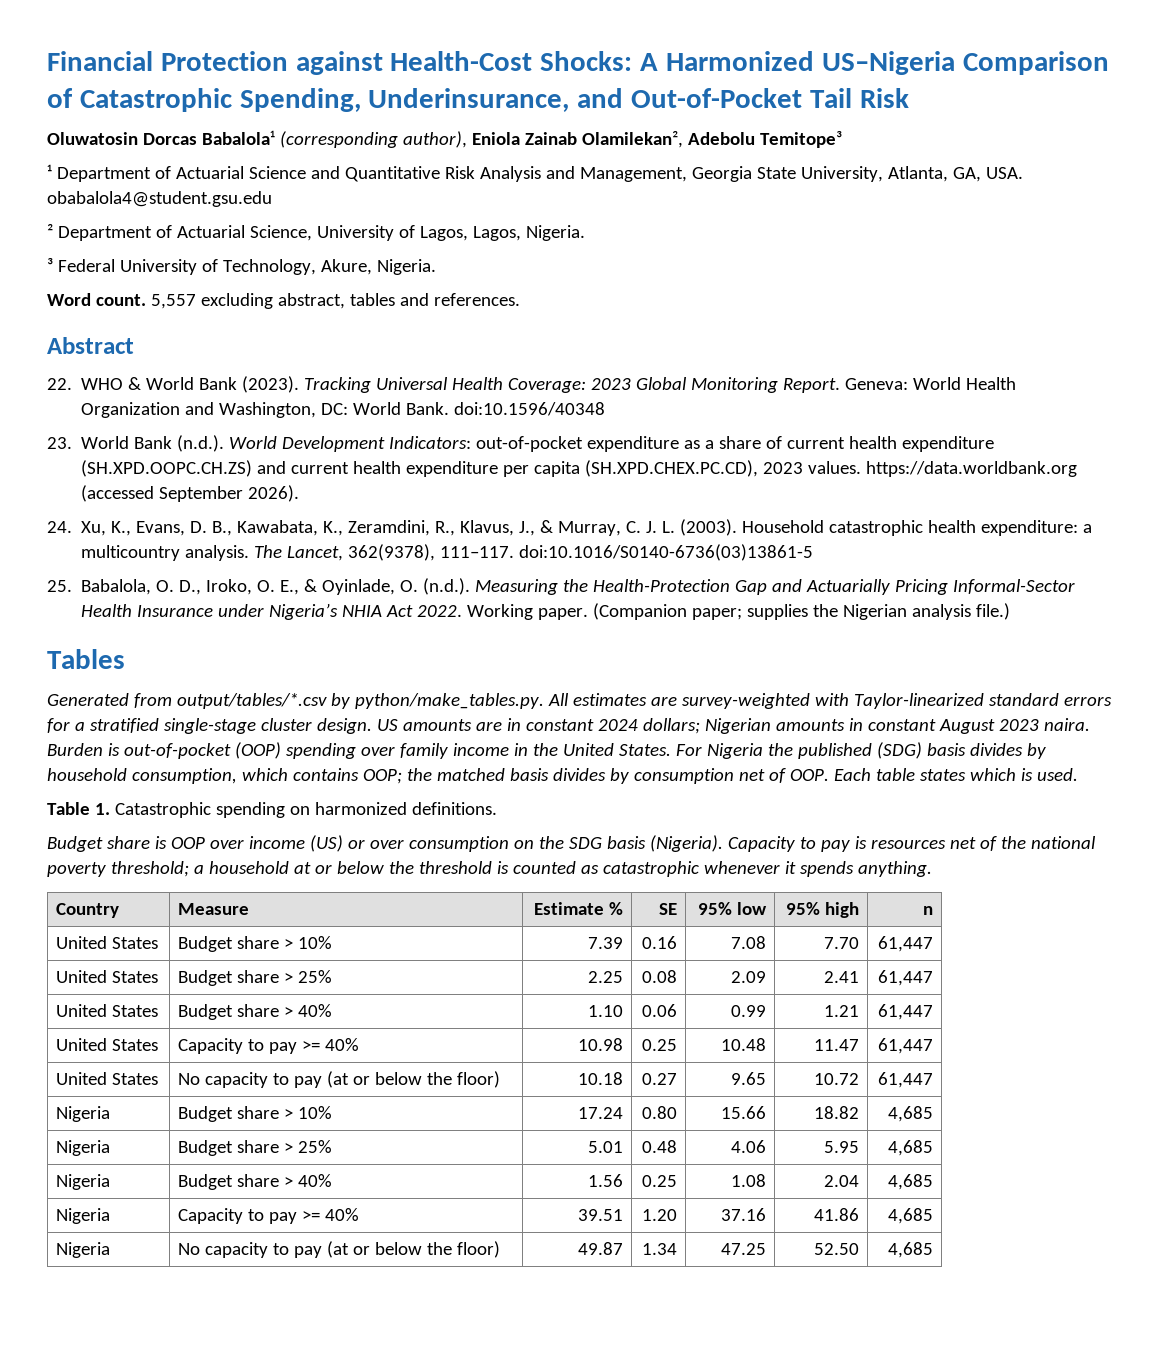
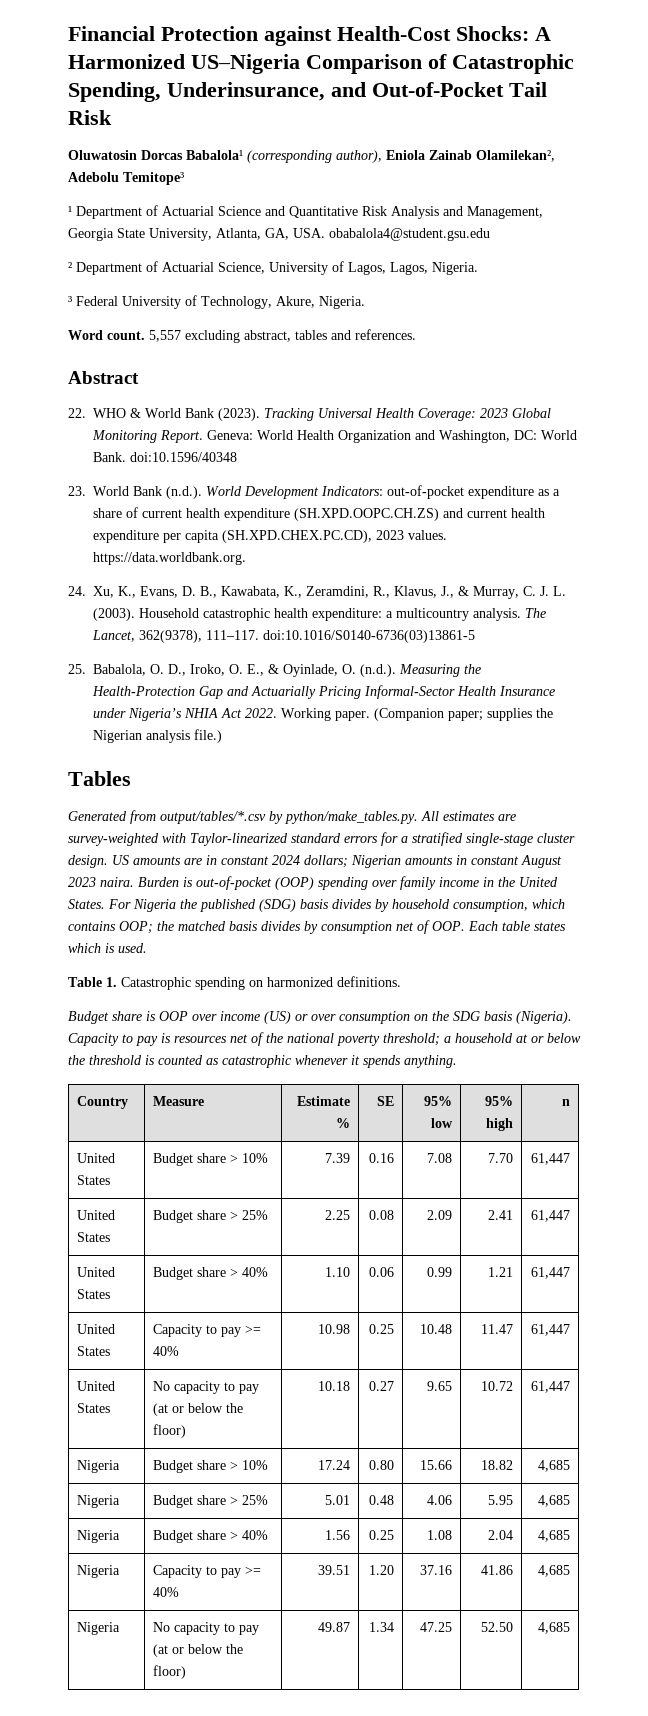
- 23. World Bank (n.d.). World Development Indicators: out-of-pocket expenditure as a share of current health expenditure (SH.XPD.OOPC.CH.ZS) and current health expenditure per capita (SH.XPD.CHEX.PC.CD), 2023 values. https://data.worldbank.org (accessed September 2026).
+ 23. World Bank (n.d.). World Development Indicators: out-of-pocket expenditure as a share of current health expenditure (SH.XPD.OOPC.CH.ZS) and current health expenditure per capita (SH.XPD.CHEX.PC.CD), 2023 values. https://data.worldbank.org.

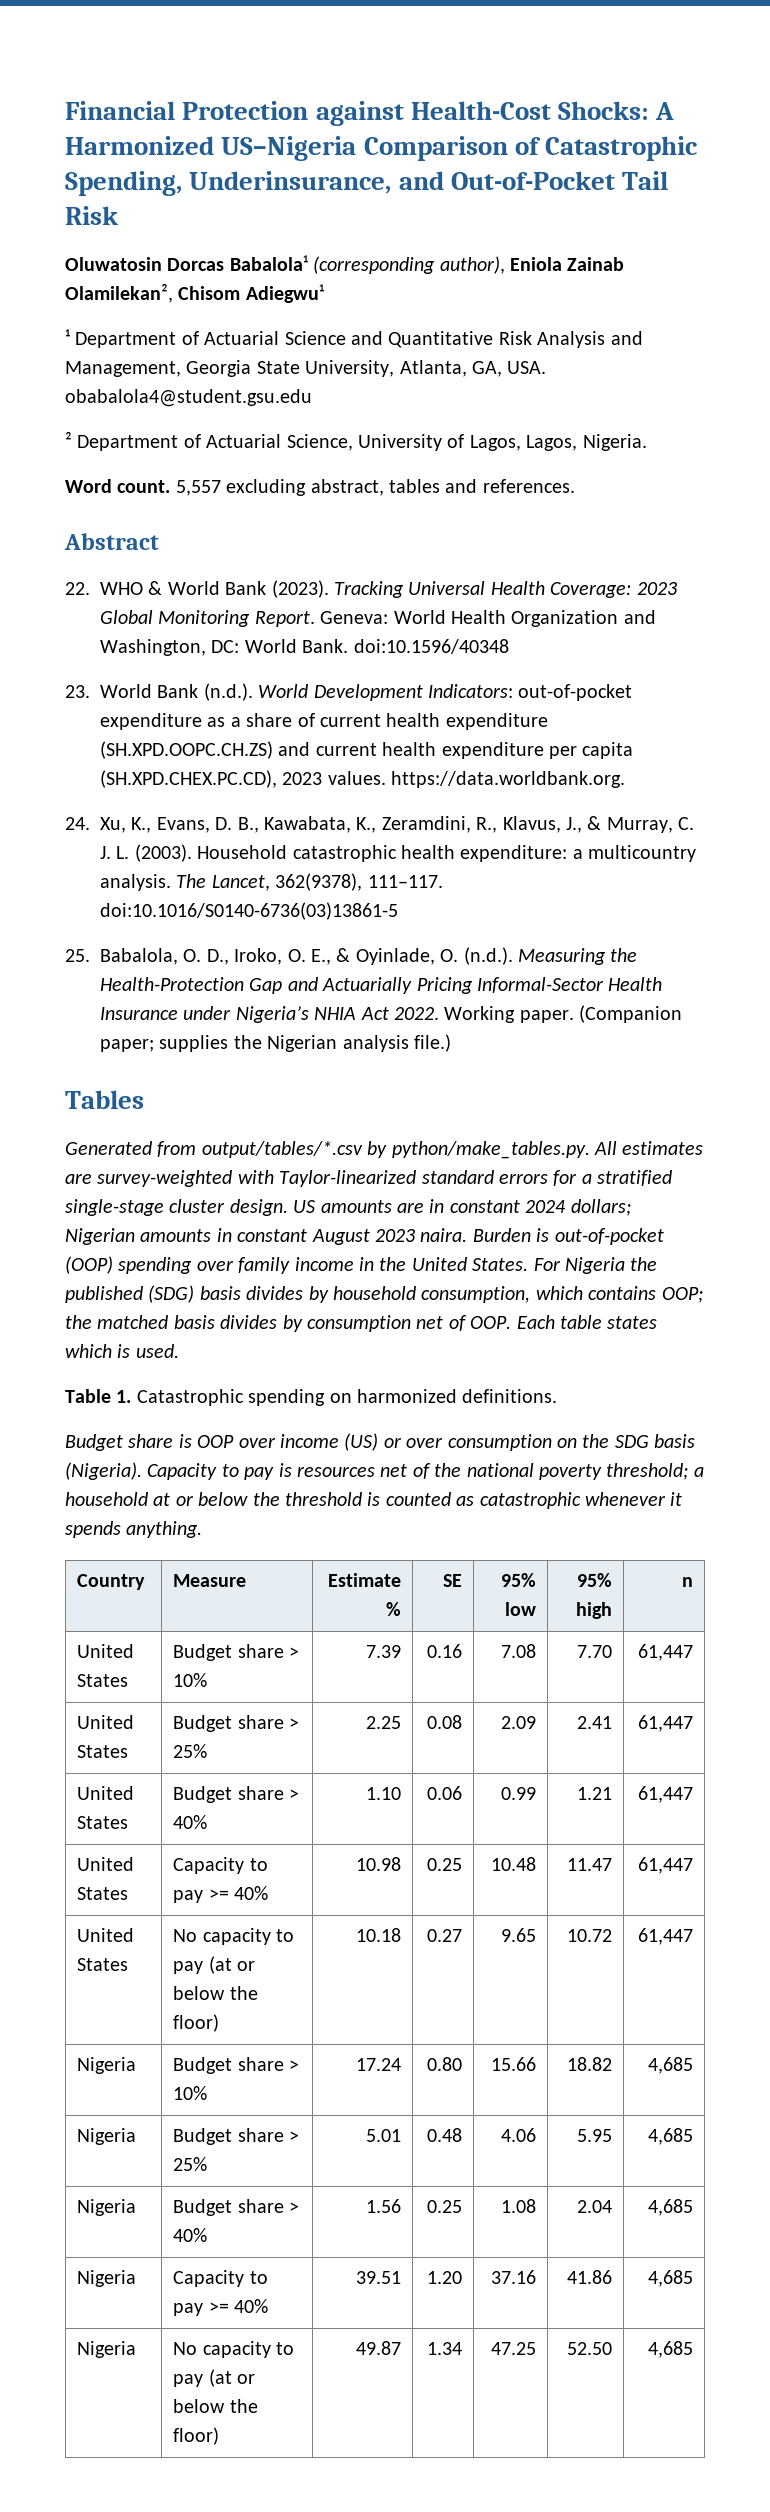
- Oluwatosin Dorcas Babalola¹ (corresponding author), Eniola Zainab Olamilekan², Adebolu Temitope³
+ Oluwatosin Dorcas Babalola¹ (corresponding author), Eniola Zainab Olamilekan², Chisom Adiegwu¹
- ³ Federal University of Technology, Akure, Nigeria.

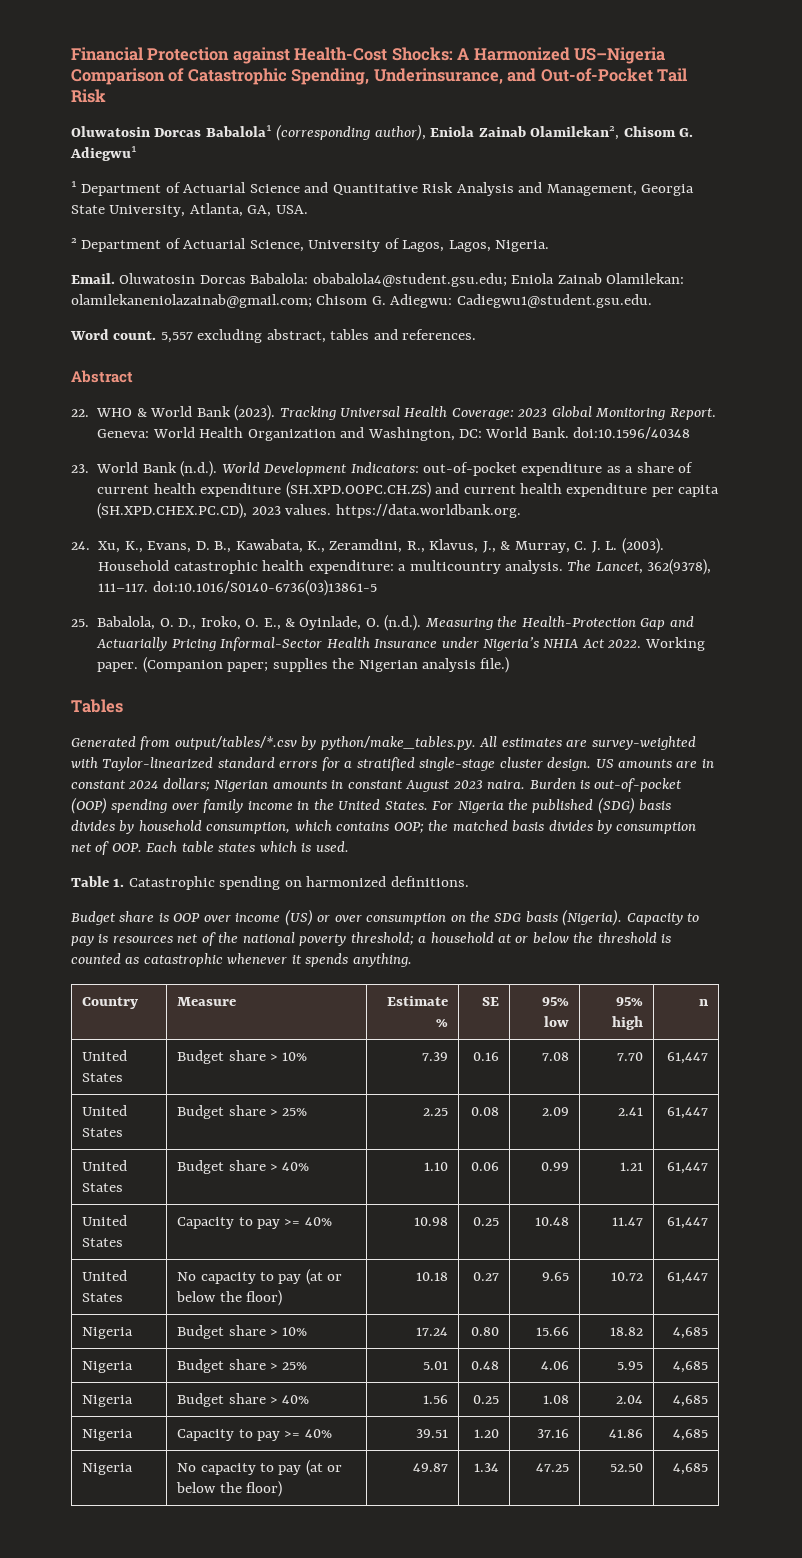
- Oluwatosin Dorcas Babalola¹ (corresponding author), Eniola Zainab Olamilekan², Chisom Adiegwu¹
+ Oluwatosin Dorcas Babalola¹ (corresponding author), Eniola Zainab Olamilekan², Chisom G. Adiegwu¹
- ¹ Department of Actuarial Science and Quantitative Risk Analysis and Management, Georgia State University, Atlanta, GA, USA. obabalola4@student.gsu.edu
+ ¹ Department of Actuarial Science and Quantitative Risk Analysis and Management, Georgia State University, Atlanta, GA, USA.
+ Email. Oluwatosin Dorcas Babalola: obabalola4@student.gsu.edu; Eniola Zainab Olamilekan: olamilekaneniolazainab@gmail.com; Chisom G. Adiegwu: Cadiegwu1@student.gsu.edu.

